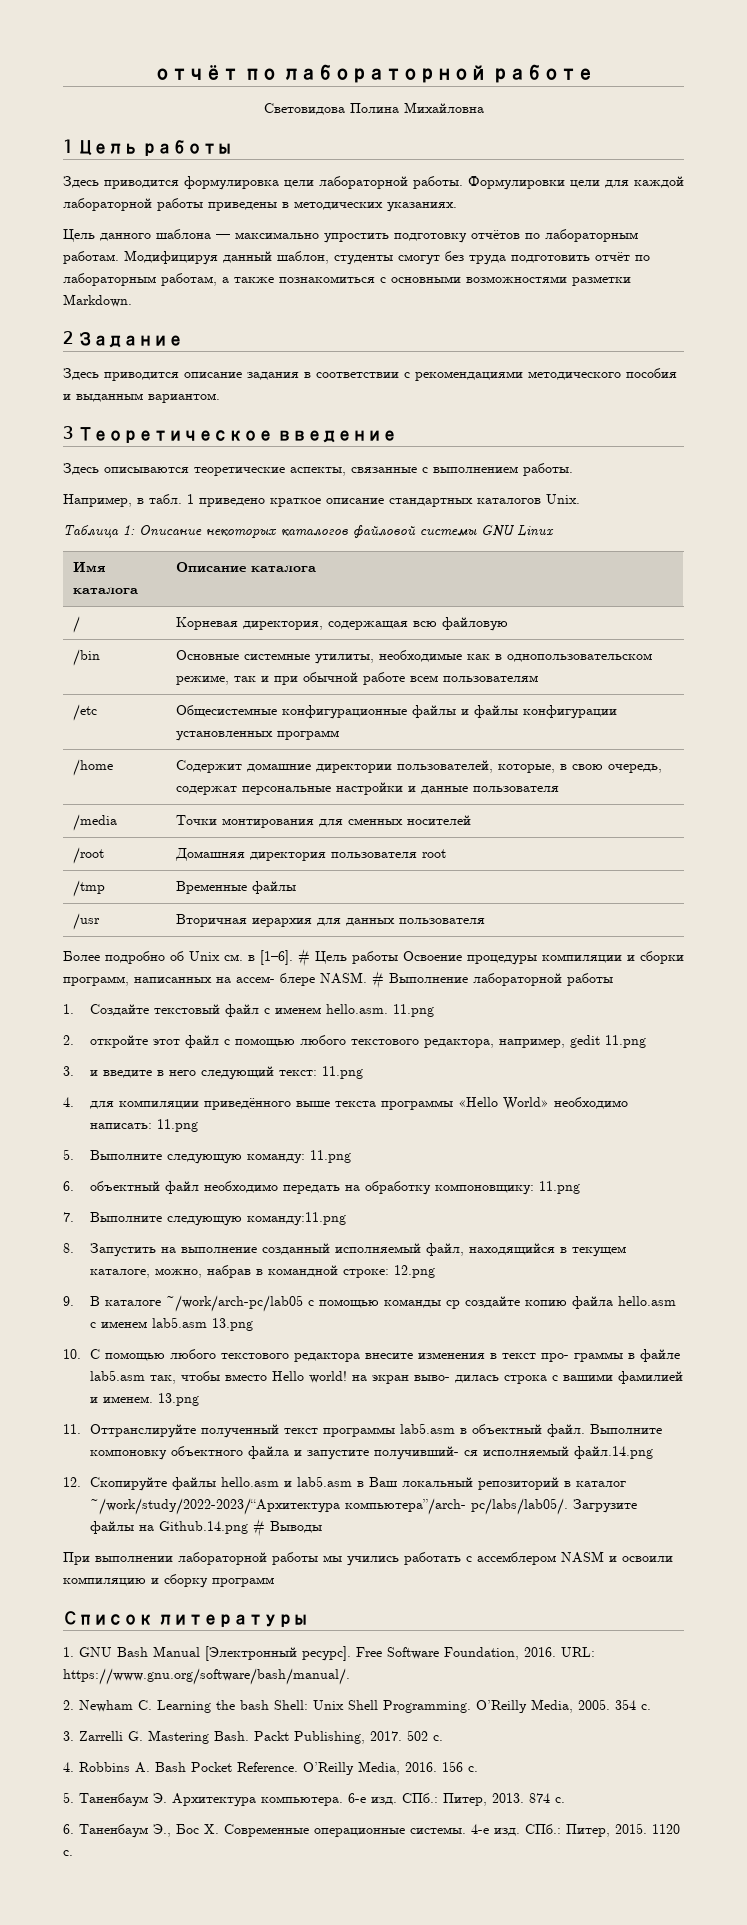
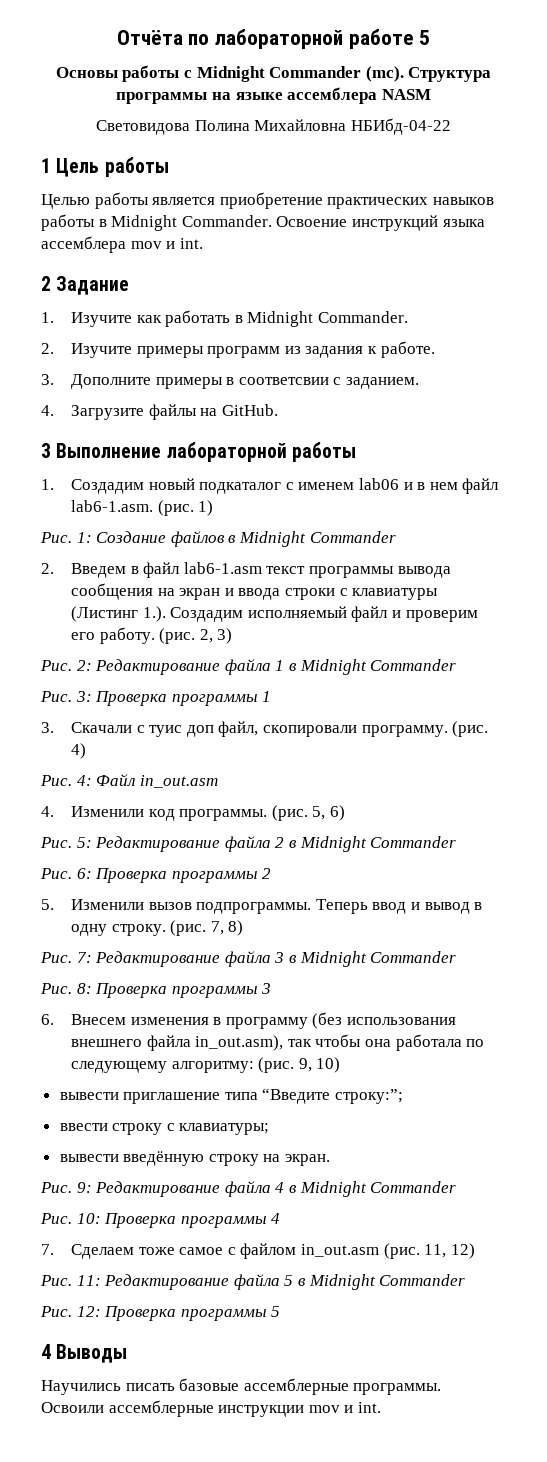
- отчёт по лабораторной работе
+ Отчёта по лабораторной работе 5
+ Основы работы с Midnight Commander (mc). Структура программы на языке ассемблера NASM
- Световидова Полина Михайловна
+ Световидова Полина Михайловна НБИбд-04-22
- Здесь приводится формулировка цели лабораторной работы. Формулировки цели для каждой лабораторной работы приведены в методических указаниях.
- Цель данного шаблона — максимально упростить подготовку отчётов по лабораторным работам. Модифицируя данный шаблон, студенты смогут без труда подготовить отчёт по лабораторным работам, а также познакомиться с основными возможностями разметки Markdown.
+ Целью работы является приобретение практических навыков работы в Midnight Commander. Освоение инструкций языка ассемблера mov и int.
  2 Задание
- Здесь приводится описание задания в соответствии с рекомендациями методического пособия и выданным вариантом.
- 3 Теоретическое введение
- Здесь описываются теоретические аспекты, связанные с выполнением работы.
- Например, в табл. 1 приведено краткое описание стандартных каталогов Unix.
- Таблица 1: Описание некоторых каталогов файловой системы GNU Linux
- Имя каталога | Описание каталога
- / | Корневая директория, содержащая всю файловую
- /bin | Основные системные утилиты, необходимые как в однопользовательском режиме, так и при обычной работе всем пользователям
- /etc | Общесистемные конфигурационные файлы и файлы конфигурации установленных программ
- /home | Содержит домашние директории пользователей, которые, в свою очередь, содержат персональные настройки и данные пользователя
- /media | Точки монтирования для сменных носителей
- /root | Домашняя директория пользователя root
- /tmp | Временные файлы
- /usr | Вторичная иерархия для данных пользователя
- Более подробно об Unix см. в [1–6]. # Цель работы Освоение процедуры компиляции и сборки программ, написанных на ассем- блере NASM. # Выполнение лабораторной работы
- 1. Создайте текстовый файл с именем hello.asm. 11.png
- 2. откройте этот файл с помощью любого текстового редактора, например, gedit 11.png
- 3. и введите в него следующий текст: 11.png
- 4. для компиляции приведённого выше текста программы «Hello World» необходимо написать: 11.png
- 5. Выполните следующую команду: 11.png
- 6. объектный файл необходимо передать на обработку компоновщику: 11.png
- 7. Выполните следующую команду:11.png
- 8. Запустить на выполнение созданный исполняемый файл, находящийся в текущем каталоге, можно, набрав в командной строке: 12.png
- 9. В каталоге ~/work/arch-pc/lab05 с помощью команды cp создайте копию файла hello.asm с именем lab5.asm 13.png
- 10. С помощью любого текстового редактора внесите изменения в текст про- граммы в файле lab5.asm так, чтобы вместо Hello world! на экран выво- дилась строка с вашими фамилией и именем. 13.png
- 11. Оттранслируйте полученный текст программы lab5.asm в объектный файл. Выполните компоновку объектного файла и запустите получивший- ся исполняемый файл.14.png
- 12. Скопируйте файлы hello.asm и lab5.asm в Ваш локальный репозиторий в каталог ~/work/study/2022-2023/“Архитектура компьютера”/arch- pc/labs/lab05/. Загрузите файлы на Github.14.png # Выводы
- При выполнении лабораторной работы мы учились работать с ассемблером NASM и освоили компиляцию и сборку программ
- Список литературы
- 1. GNU Bash Manual [Электронный ресурс]. Free Software Foundation, 2016. URL: https://www.gnu.org/software/bash/manual/.
- 2. Newham C. Learning the bash Shell: Unix Shell Programming. O’Reilly Media, 2005. 354 с.
- 3. Zarrelli G. Mastering Bash. Packt Publishing, 2017. 502 с.
- 4. Robbins A. Bash Pocket Reference. O’Reilly Media, 2016. 156 с.
- 5. Таненбаум Э. Архитектура компьютера. 6-е изд. СПб.: Питер, 2013. 874 с.
- 6. Таненбаум Э., Бос Х. Современные операционные системы. 4-е изд. СПб.: Питер, 2015. 1120 с.
+ 1. Изучите как работать в Midnight Commander.
+ 2. Изучите примеры программ из задания к работе.
+ 3. Дополните примеры в соответсвии с заданием.
+ 4. Загрузите файлы на GitHub.
+ 3 Выполнение лабораторной работы
+ 1. Создадим новый подкаталог с именем lab06 и в нем файл lab6-1.asm. (рис. 1)
+ Рис. 1: Создание файлов в Midnight Commander
+ 2. Введем в файл lab6-1.asm текст программы вывода сообщения на экран и ввода строки с клавиатуры (Листинг 1.). Создадим исполняемый файл и проверим его работу. (рис. 2, 3)
+ Рис. 2: Редактирование файла 1 в Midnight Commander
+ Рис. 3: Проверка программы 1
+ 3. Скачали с туис доп файл, скопировали программу. (рис. 4)
+ Рис. 4: Файл in_out.asm
+ 4. Изменили код программы. (рис. 5, 6)
+ Рис. 5: Редактирование файла 2 в Midnight Commander
+ Рис. 6: Проверка программы 2
+ 5. Изменили вызов подпрограммы. Теперь ввод и вывод в одну строку. (рис. 7, 8)
+ Рис. 7: Редактирование файла 3 в Midnight Commander
+ Рис. 8: Проверка программы 3
+ 6. Внесем изменения в программу (без использования внешнего файла in_out.asm), так чтобы она работала по следующему алгоритму: (рис. 9, 10)
+ вывести приглашение типа “Введите строку:”;
+ ввести строку с клавиатуры;
+ вывести введённую строку на экран.
+ Рис. 9: Редактирование файла 4 в Midnight Commander
+ Рис. 10: Проверка программы 4
+ 7. Сделаем тоже самое с файлом in_out.asm (рис. 11, 12)
+ Рис. 11: Редактирование файла 5 в Midnight Commander
+ Рис. 12: Проверка программы 5
+ 4 Выводы
+ Научились писать базовые ассемблерные программы. Освоили ассемблерные инструкции mov и int.

